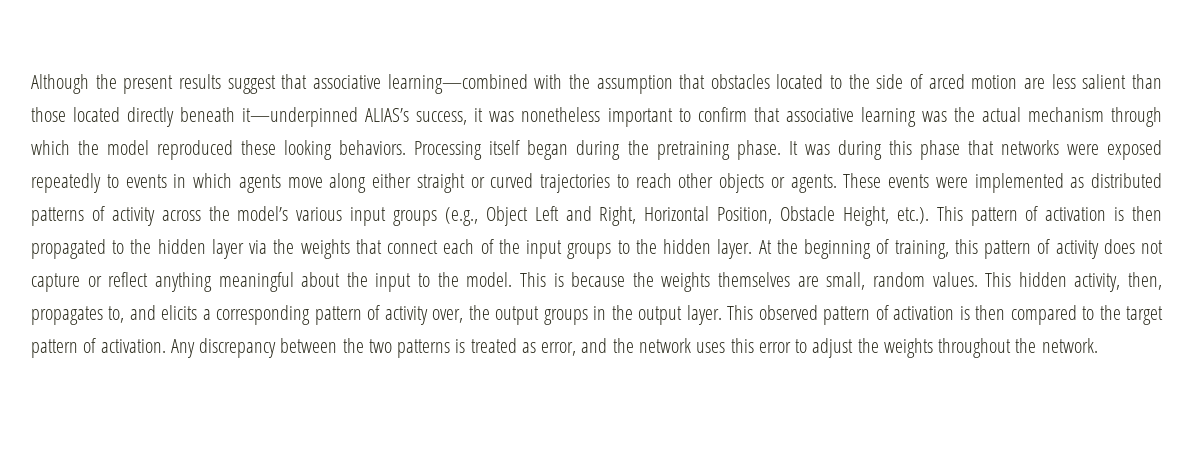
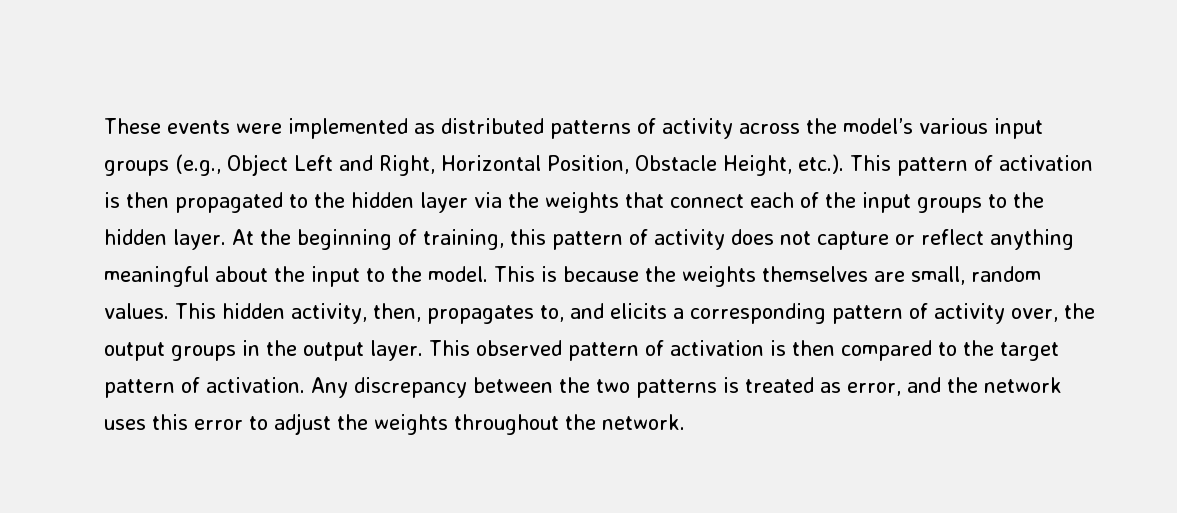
- Although the present results suggest that associative learning—combined with the assumption that obstacles located to the side of arced motion are less salient than those located directly beneath it—underpinned ALIAS’s success, it was nonetheless important to confirm that associative learning was the actual mechanism through which the model reproduced these looking behaviors. Processing itself began during the pretraining phase. It was during this phase that networks were exposed repeatedly to events in which agents move along either straight or curved trajectories to reach other objects or agents.

